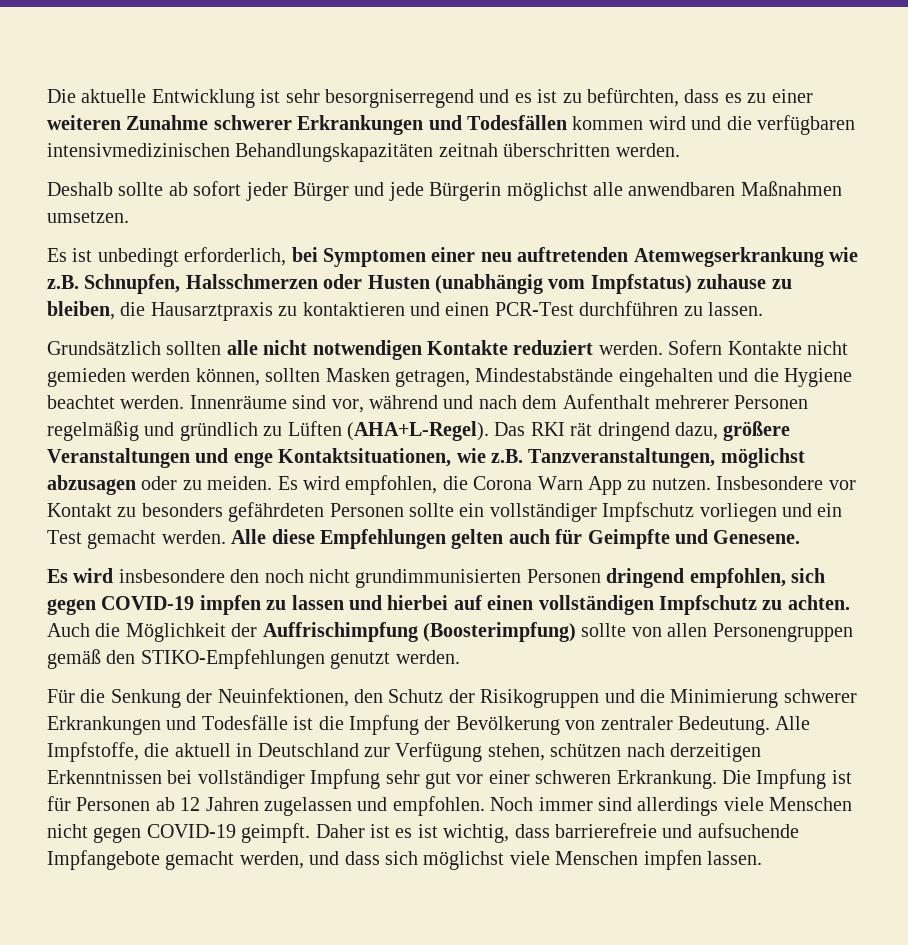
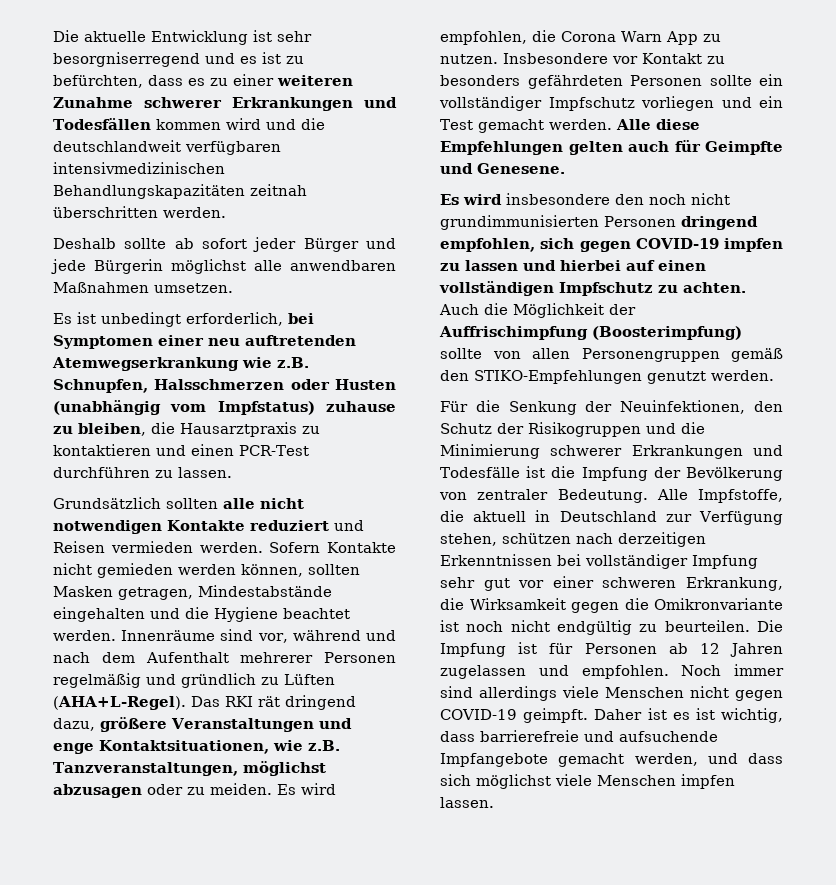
- Die aktuelle Entwicklung ist sehr besorgniserregend und es ist zu befürchten, dass es zu einer weiteren Zunahme schwerer Erkrankungen und Todesfällen kommen wird und die verfügbaren intensivmedizinischen Behandlungskapazitäten zeitnah überschritten werden.
+ Die aktuelle Entwicklung ist sehr besorgniserregend und es ist zu befürchten, dass es zu einer weiteren Zunahme schwerer Erkrankungen und Todesfällen kommen wird und die deutschlandweit verfügbaren intensivmedizinischen Behandlungskapazitäten zeitnah überschritten werden.
- Grundsätzlich sollten alle nicht notwendigen Kontakte reduziert werden.
+ Grundsätzlich sollten alle nicht notwendigen Kontakte reduziert und Reisen vermieden werden.
- Alle Impfstoffe, die aktuell in Deutschland zur Verfügung stehen, schützen nach derzeitigen Erkenntnissen bei vollständiger Impfung sehr gut vor einer schweren Erkrankung.
+ Alle Impfstoffe, die aktuell in Deutschland zur Verfügung stehen, schützen nach derzeitigen Erkenntnissen bei vollständiger Impfung sehr gut vor einer schweren Erkrankung, die Wirksamkeit gegen die Omikronvariante ist noch nicht endgültig zu beurteilen.

